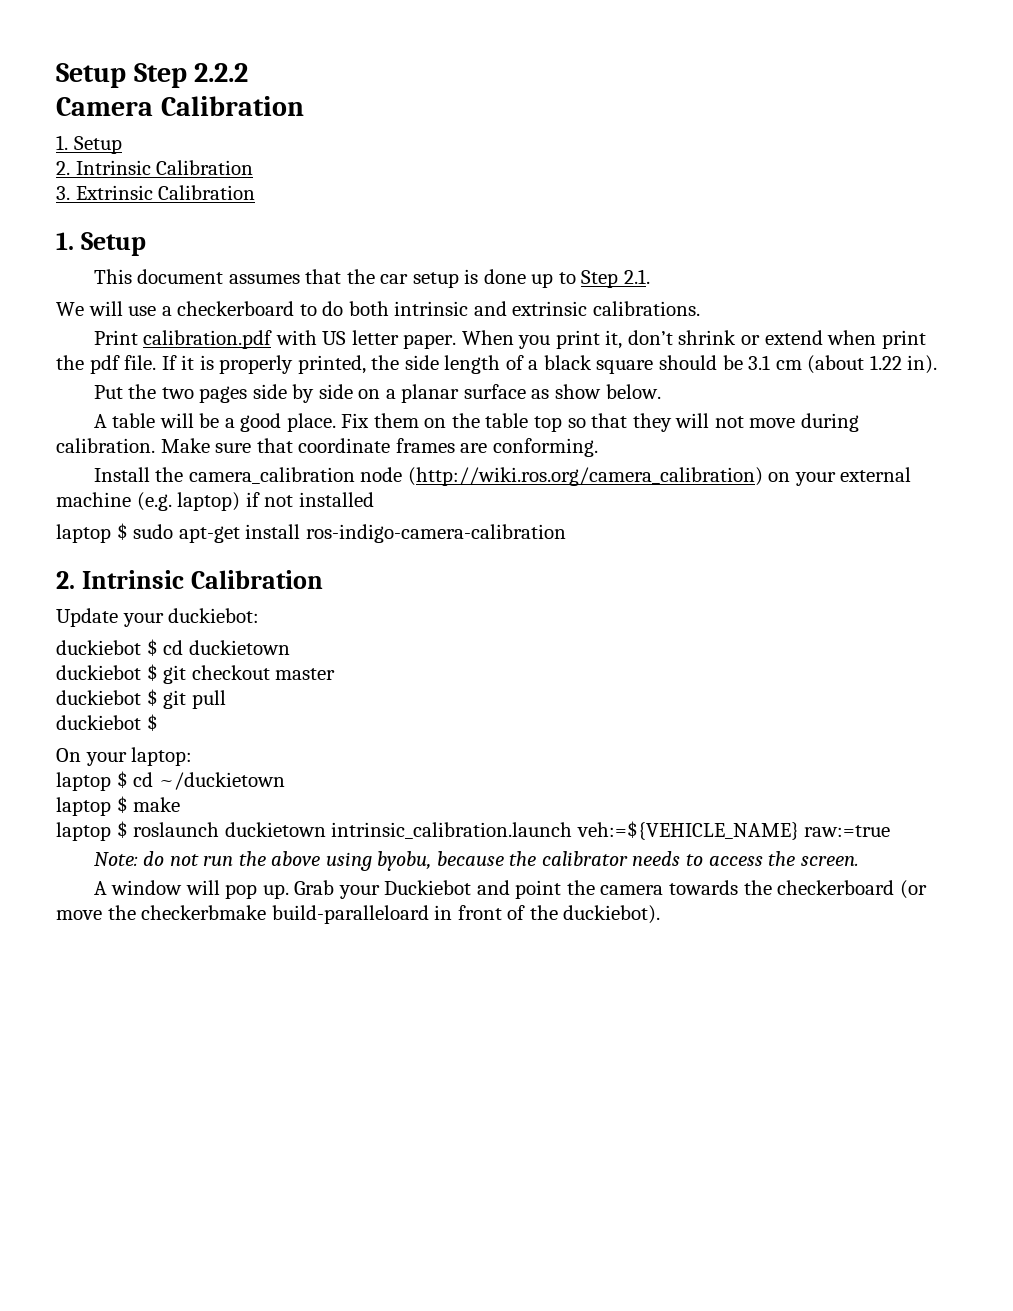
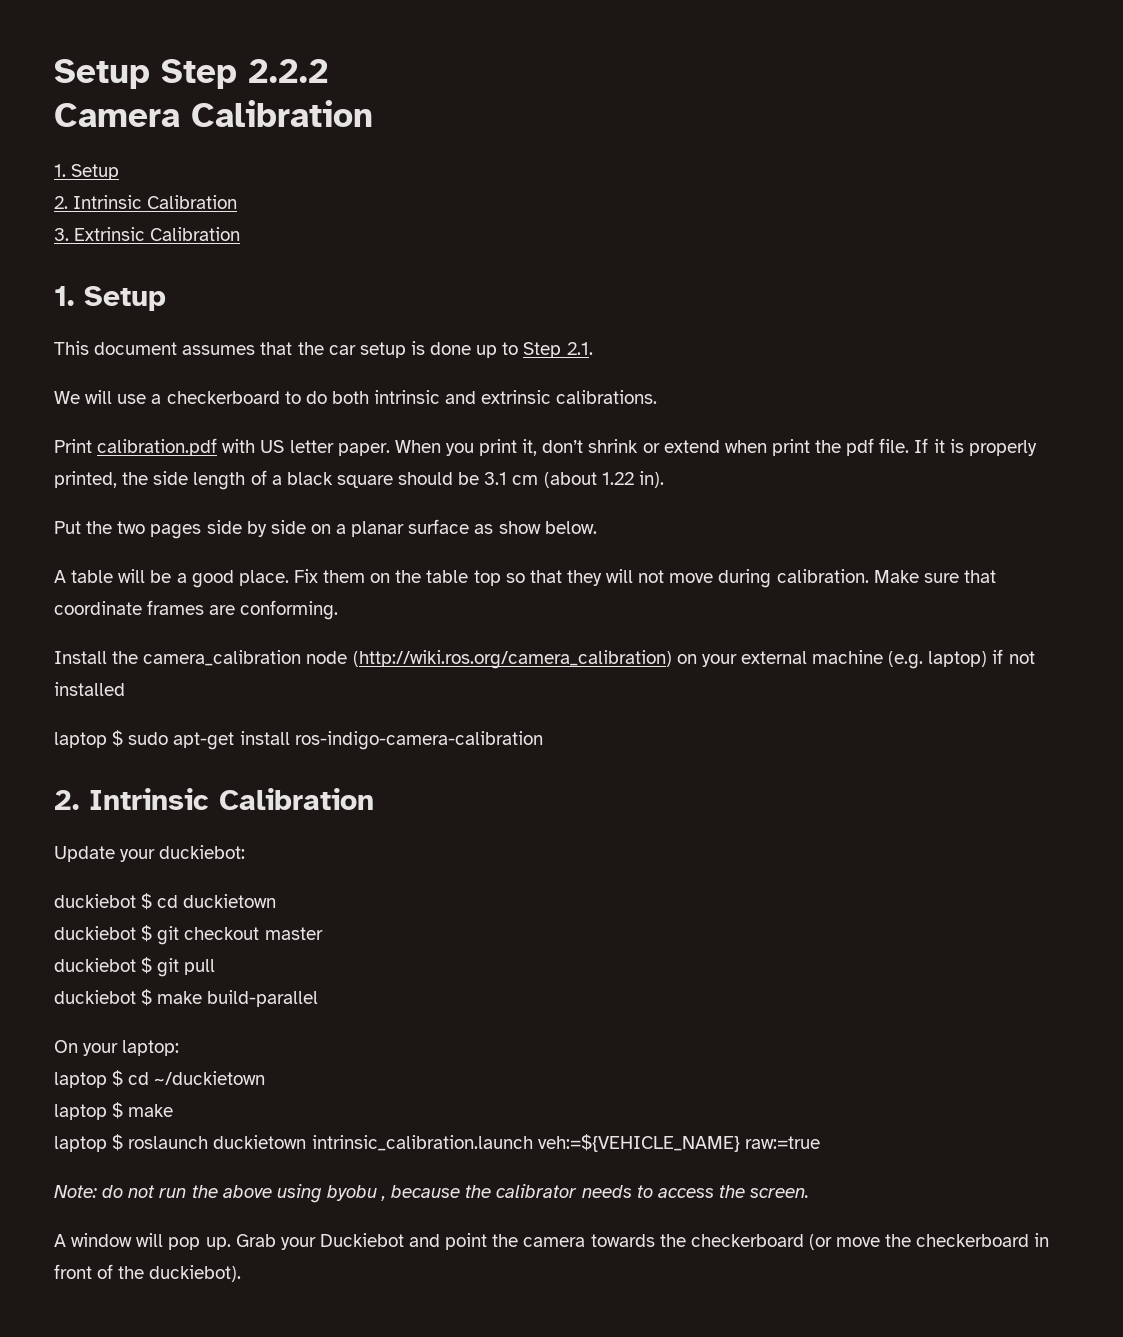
  duckiebot $ git pull
- duckiebot $
+ duckiebot $ make build-parallel
- Note: do not run the above using byobu, because the calibrator needs to access the screen.
+ Note: do not run the above using byobu , because the calibrator needs to access the screen.
- Grab your Duckiebot and point the camera towards the checkerboard (or move the checkerbmake build-paralleloard in front of the duckiebot).
+ Grab your Duckiebot and point the camera towards the checkerboard (or move the checkerboard in front of the duckiebot).

